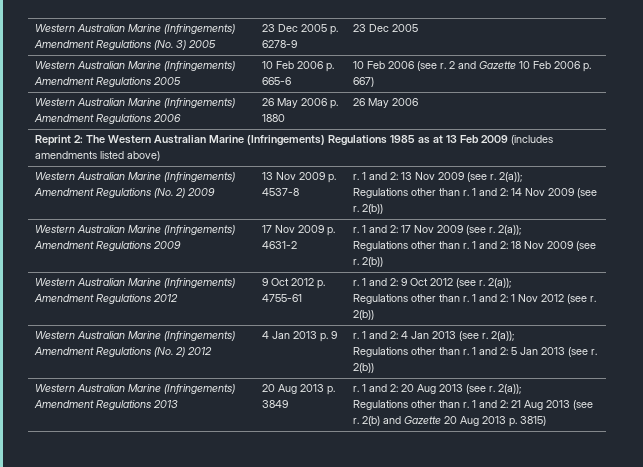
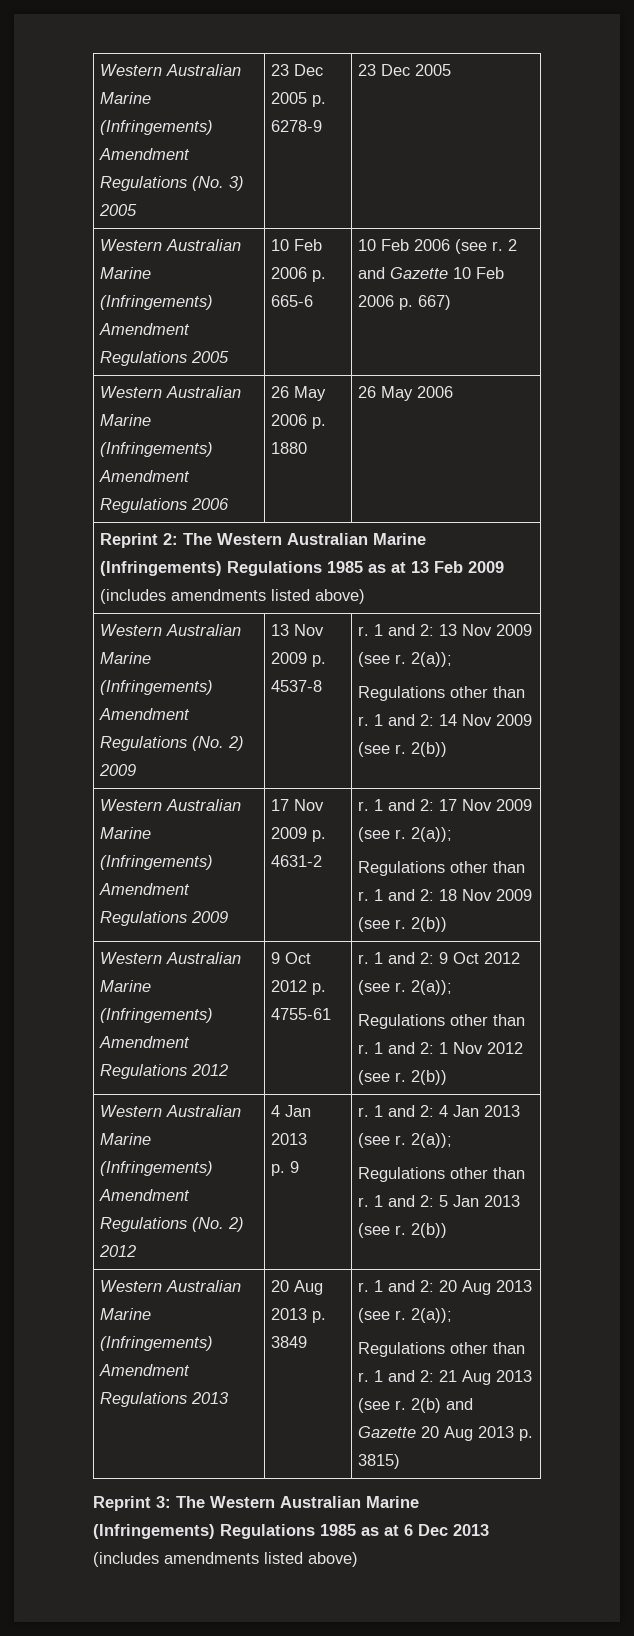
- Western Australian Marine (Infringements) Amendment Regulations (No. 2) 2012 | 4 Jan 2013 p. 9 | r. 1 and 2: 4 Jan 2013 (see r. 2(a));
+ Western Australian Marine (Infringements) Amendment Regulations (No. 2) 2012 | 4 Jan 2013
+ p. 9 | r. 1 and 2: 4 Jan 2013 (see r. 2(a));
+ Reprint 3: The Western Australian Marine (Infringements) Regulations 1985 as at 6 Dec 2013 (includes amendments listed above)

